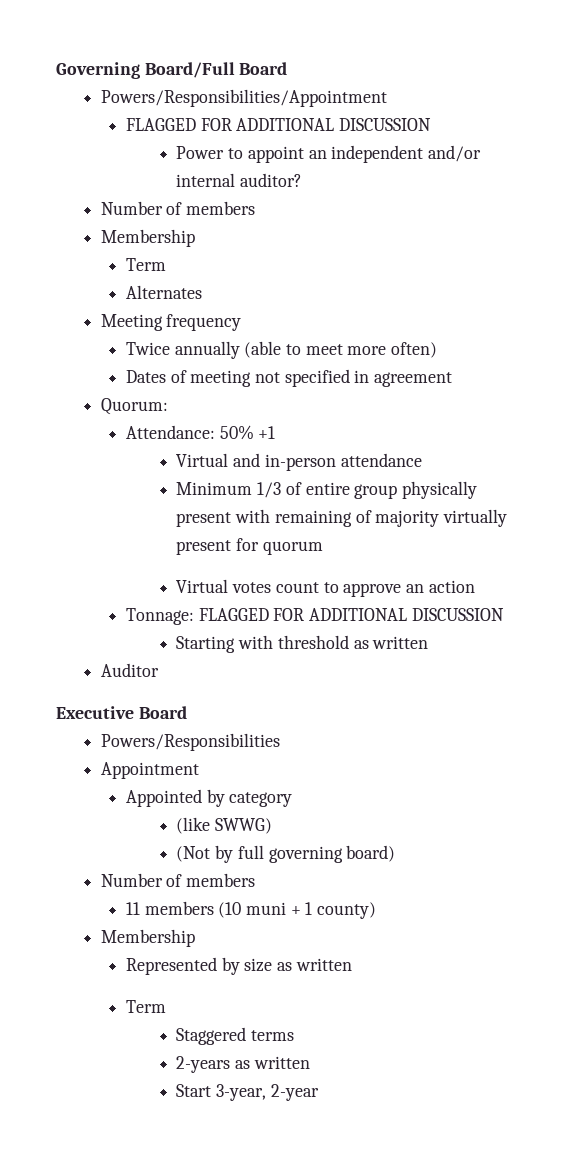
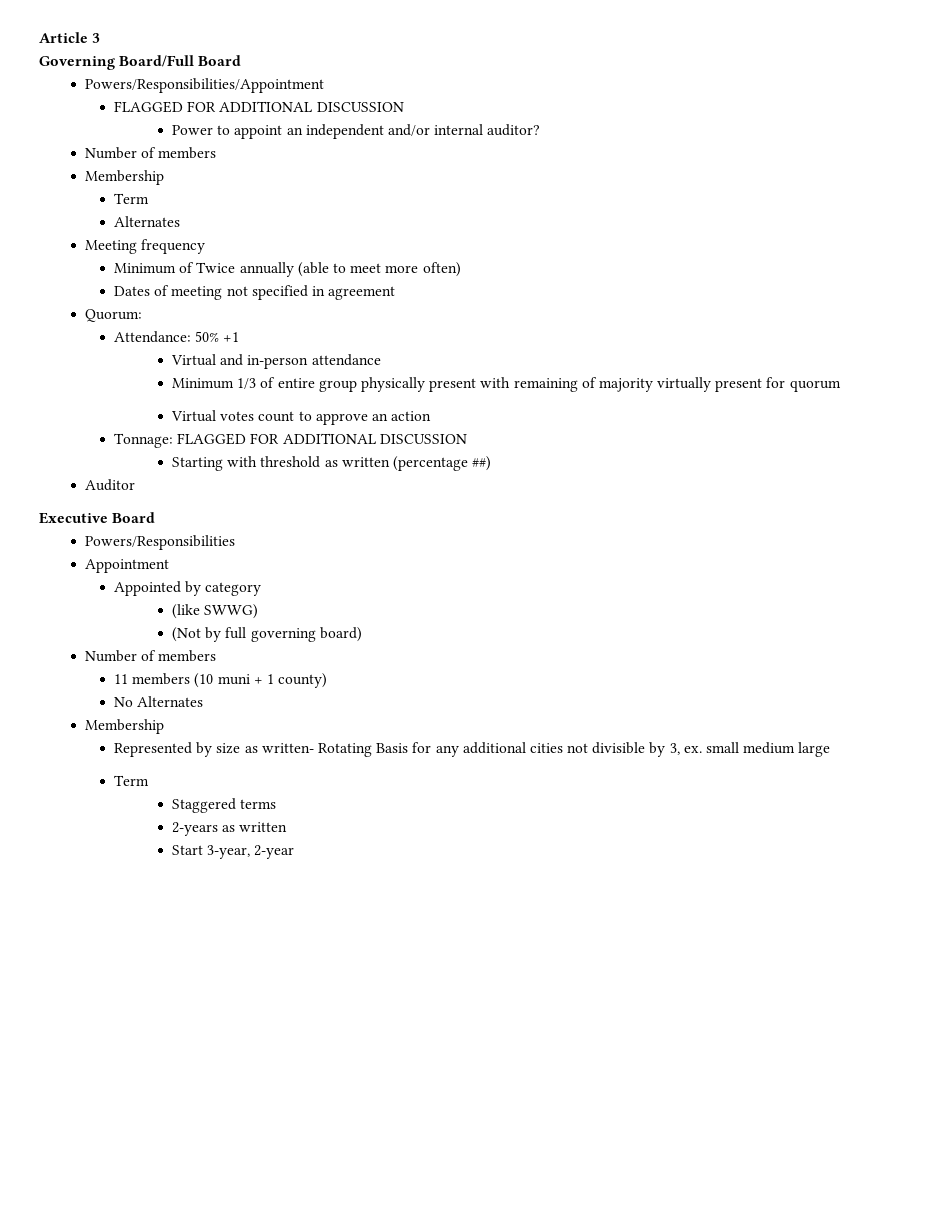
+ Article 3
- Twice annually (able to meet more often)
+ Minimum of Twice annually (able to meet more often)
- Starting with threshold as written
+ Starting with threshold as written (percentage ##)
+ No Alternates
- Represented by size as written
+ Represented by size as written- Rotating Basis for any additional cities not divisible by 3, ex. small medium large

